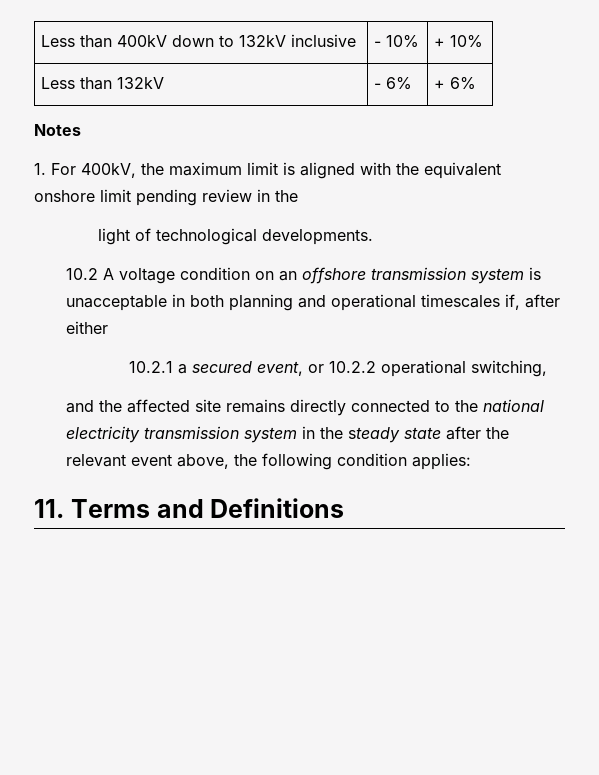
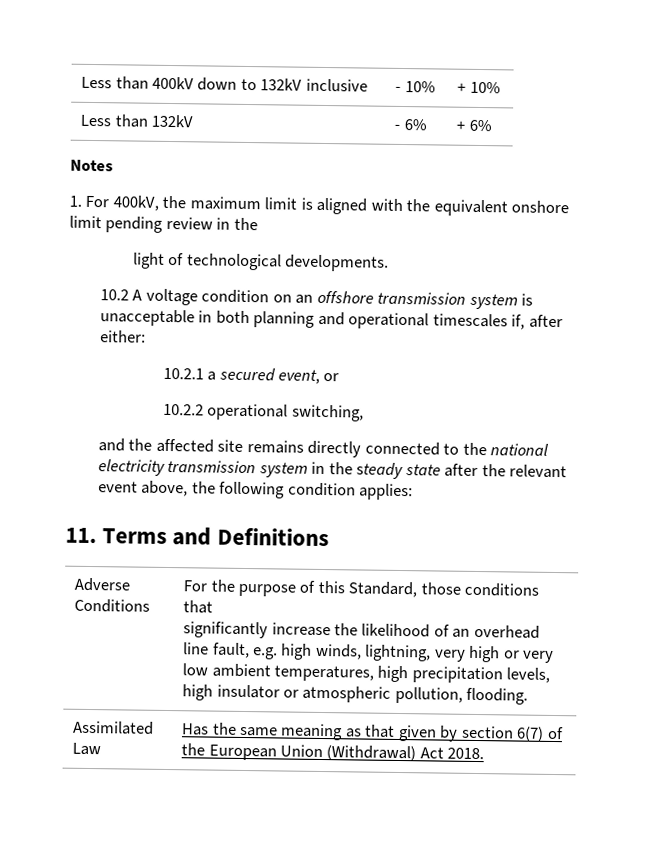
- 10.2 A voltage condition on an offshore transmission system is unacceptable in both planning and operational timescales if, after either
+ 10.2 A voltage condition on an offshore transmission system is unacceptable in both planning and operational timescales if, after either:
- 10.2.1 a secured event, or 10.2.2 operational switching,
+ 10.2.1 a secured event, or
+ 10.2.2 operational switching,
+ Adverse Conditions | For the purpose of this Standard, those conditions that
+ significantly increase the likelihood of an overhead line fault, e.g. high winds, lightning, very high or very low ambient temperatures, high precipitation levels, high insulator or atmospheric pollution, flooding.
+ Assimilated Law | Has the same meaning as that given by section 6(7) of the European Union (Withdrawal) Act 2018.

